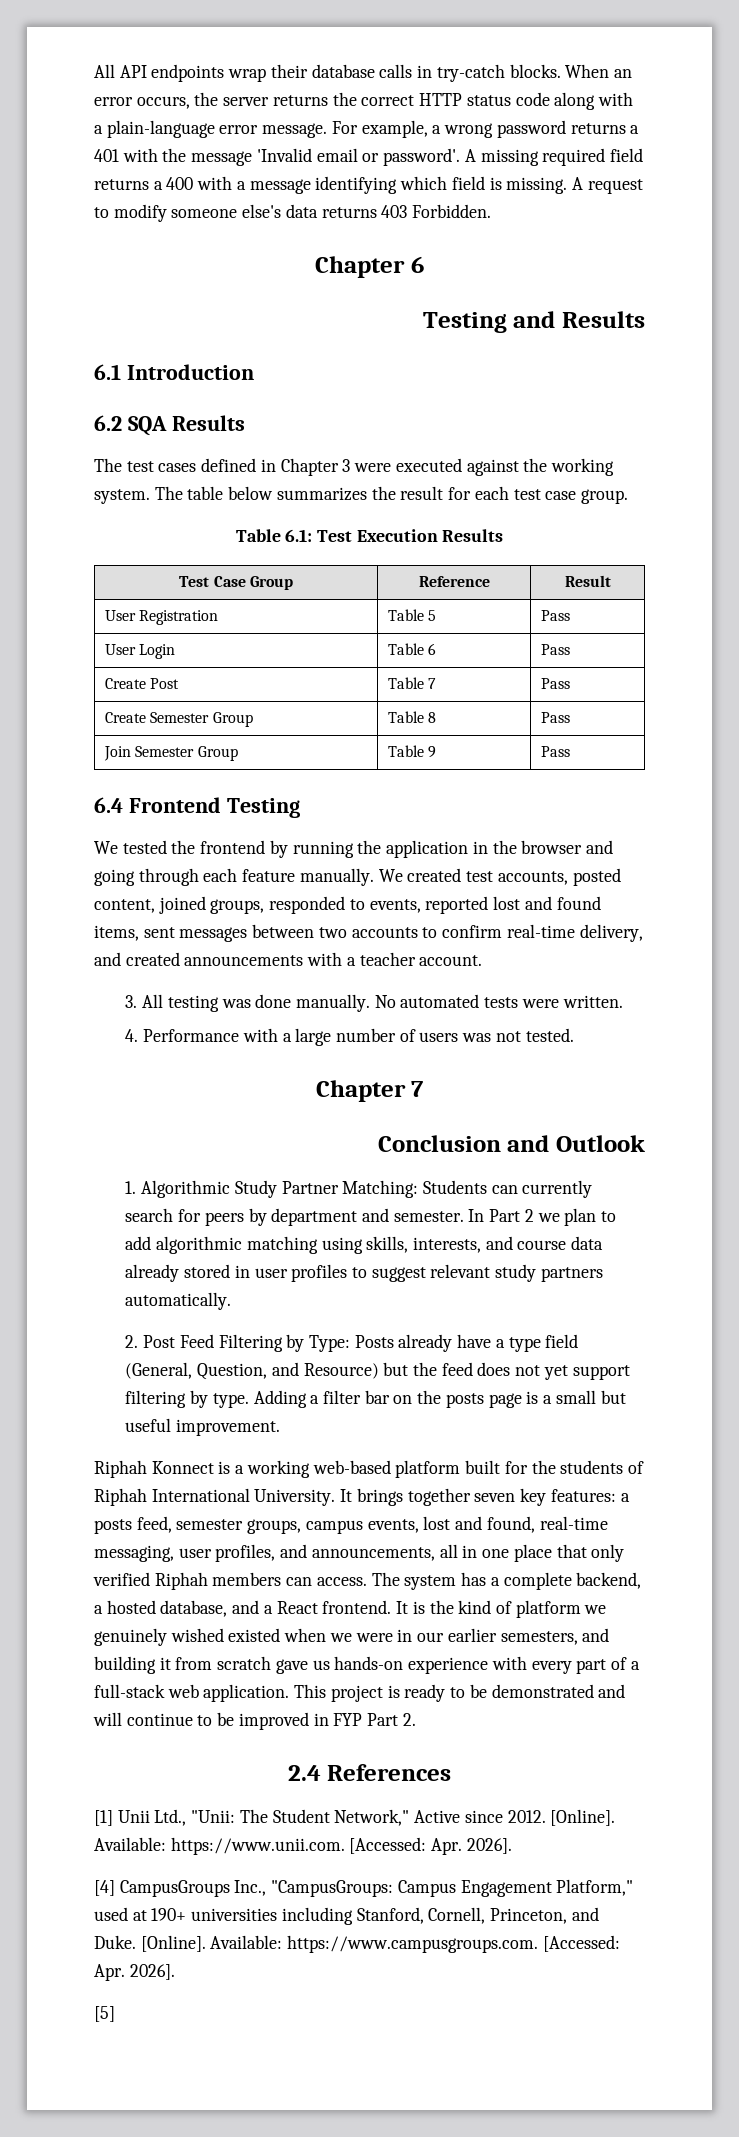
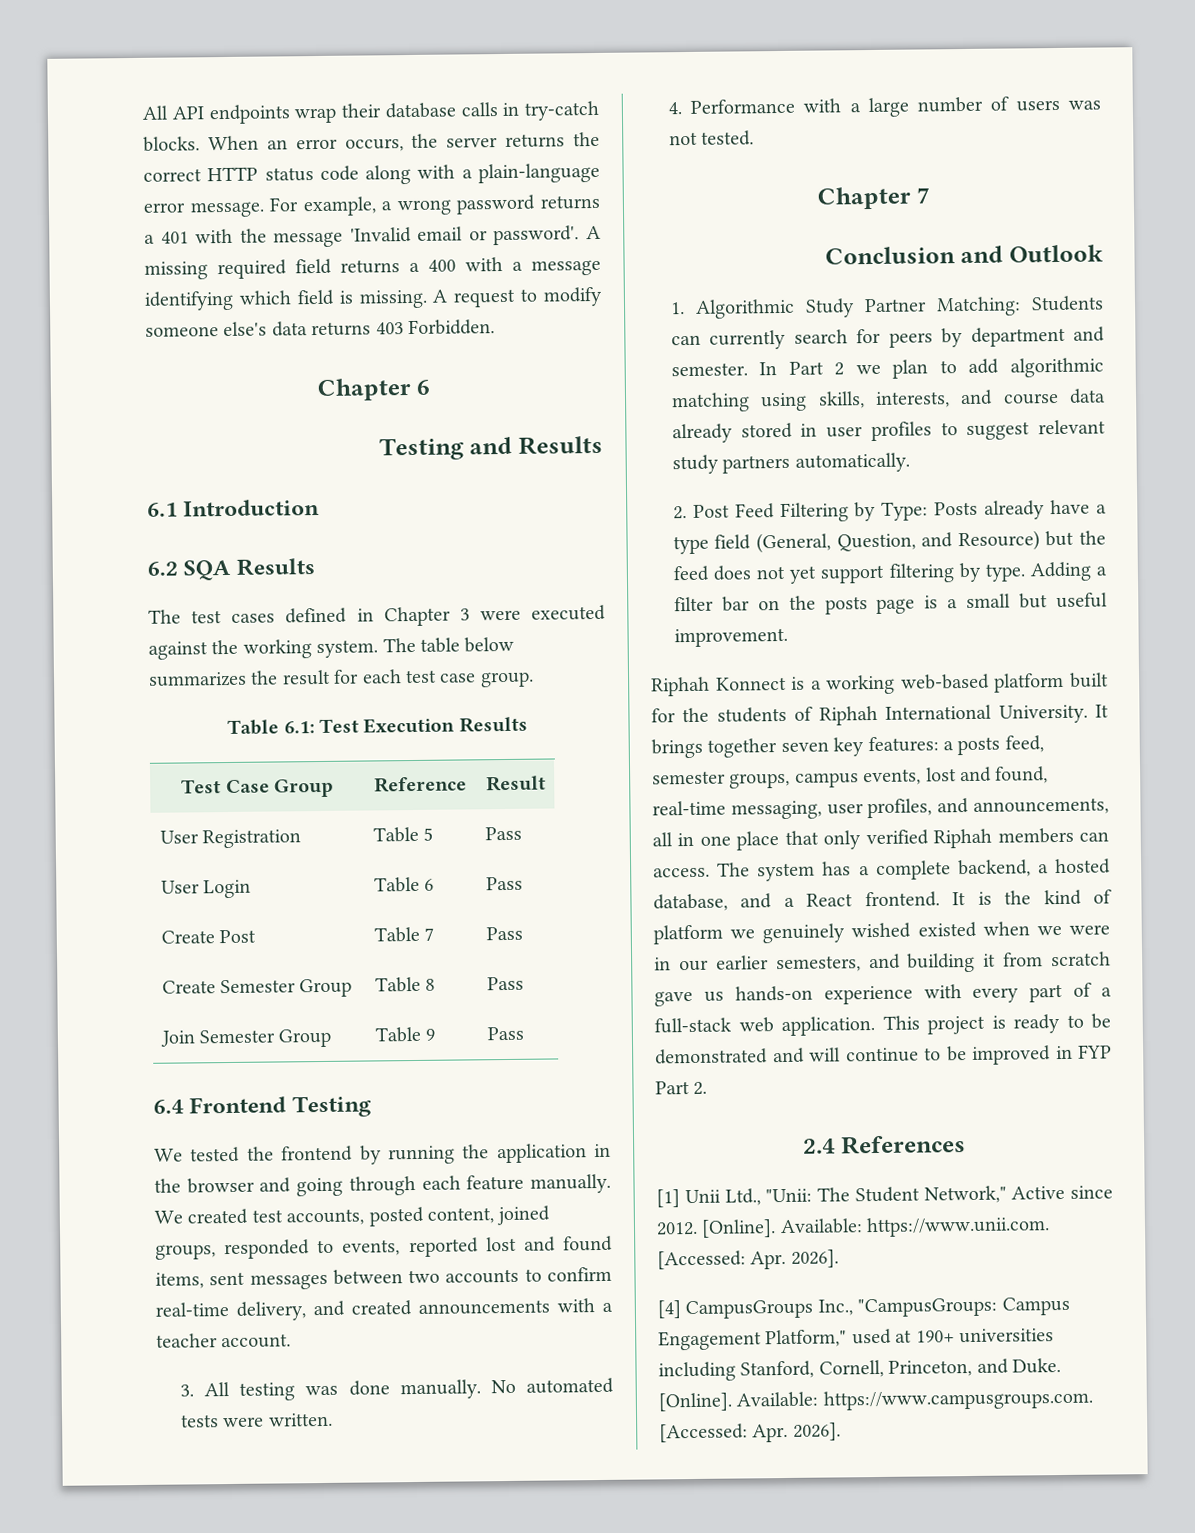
- [5]

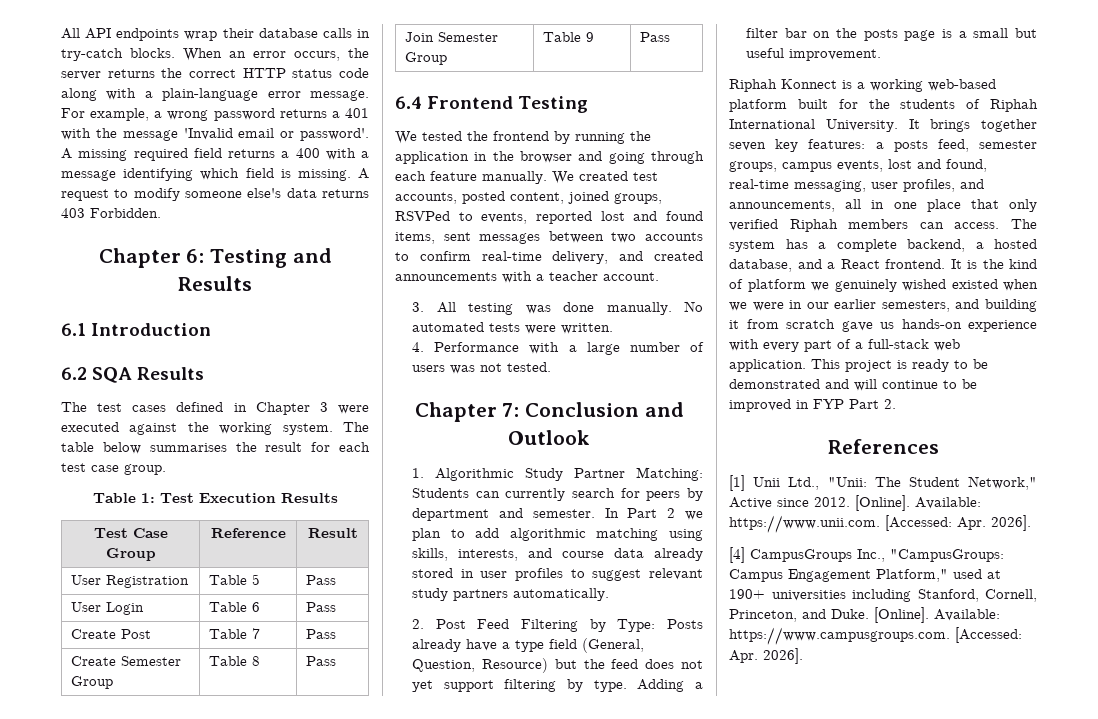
- Chapter 6
- Testing and Results
+ Chapter 6: Testing and Results
- The table below summarizes the result for each test case group.
+ The table below summarises the result for each test case group.
- Table 6.1: Test Execution Results
+ Table 1: Test Execution Results
- We created test accounts, posted content, joined groups, responded to events, reported lost and found items, sent messages between two accounts to confirm real-time delivery, and created announcements with a teacher account.
+ We created test accounts, posted content, joined groups, RSVPed to events, reported lost and found items, sent messages between two accounts to confirm real-time delivery, and created announcements with a teacher account.
- Chapter 7
- Conclusion and Outlook
+ Chapter 7: Conclusion and Outlook
- 2. Post Feed Filtering by Type: Posts already have a type field (General, Question, and Resource) but the feed does not yet support filtering by type.
+ 2. Post Feed Filtering by Type: Posts already have a type field (General, Question, Resource) but the feed does not yet support filtering by type.
- 2.4 References
+ References

